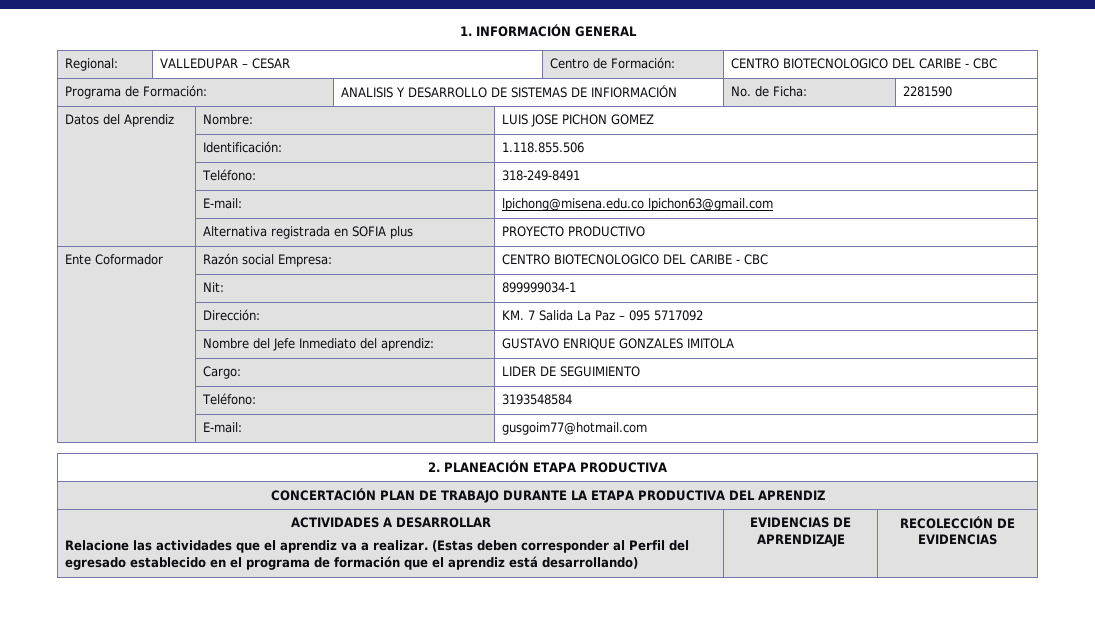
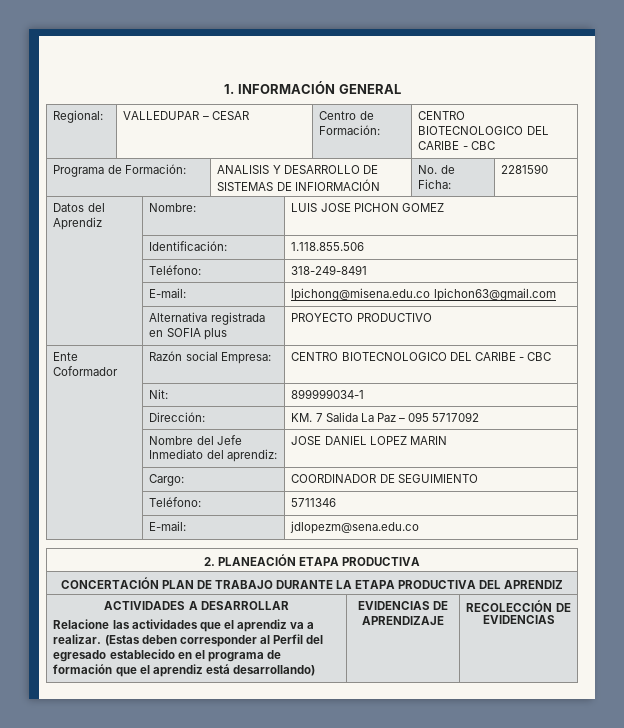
- | Nombre del Jefe Inmediato del aprendiz: | GUSTAVO ENRIQUE GONZALES IMITOLA
+ | Nombre del Jefe Inmediato del aprendiz: | JOSE DANIEL LOPEZ MARIN
- | Cargo: | LIDER DE SEGUIMIENTO
+ | Cargo: | COORDINADOR DE SEGUIMIENTO
- | Teléfono: | 3193548584
- | E-mail: | gusgoim77@hotmail.com
+ | Teléfono: | 5711346
+ | E-mail: | jdlopezm@sena.edu.co

